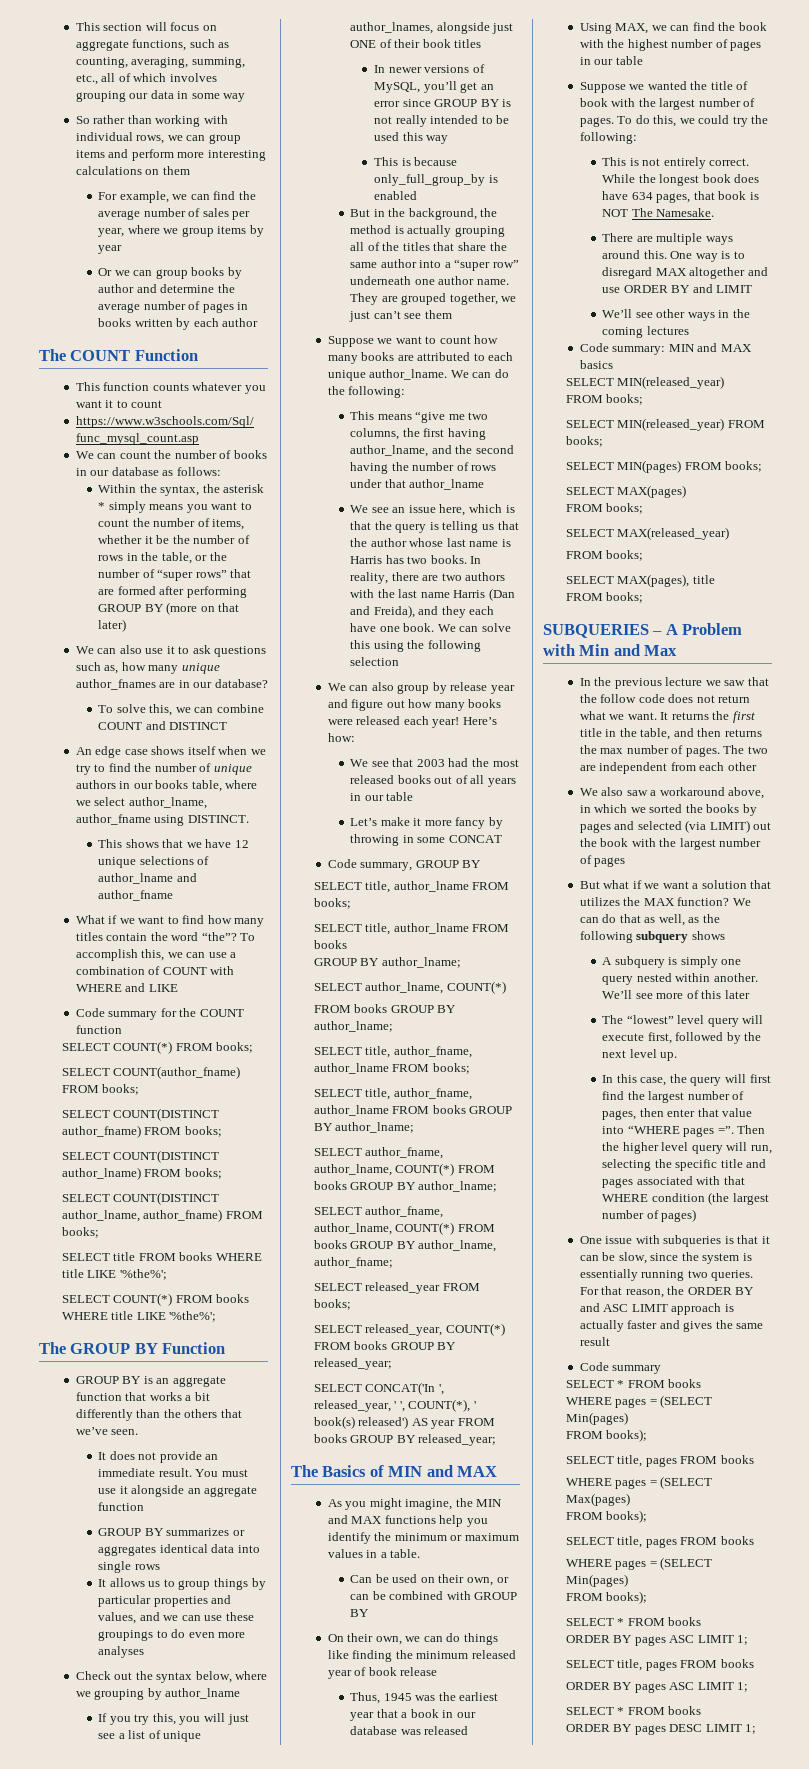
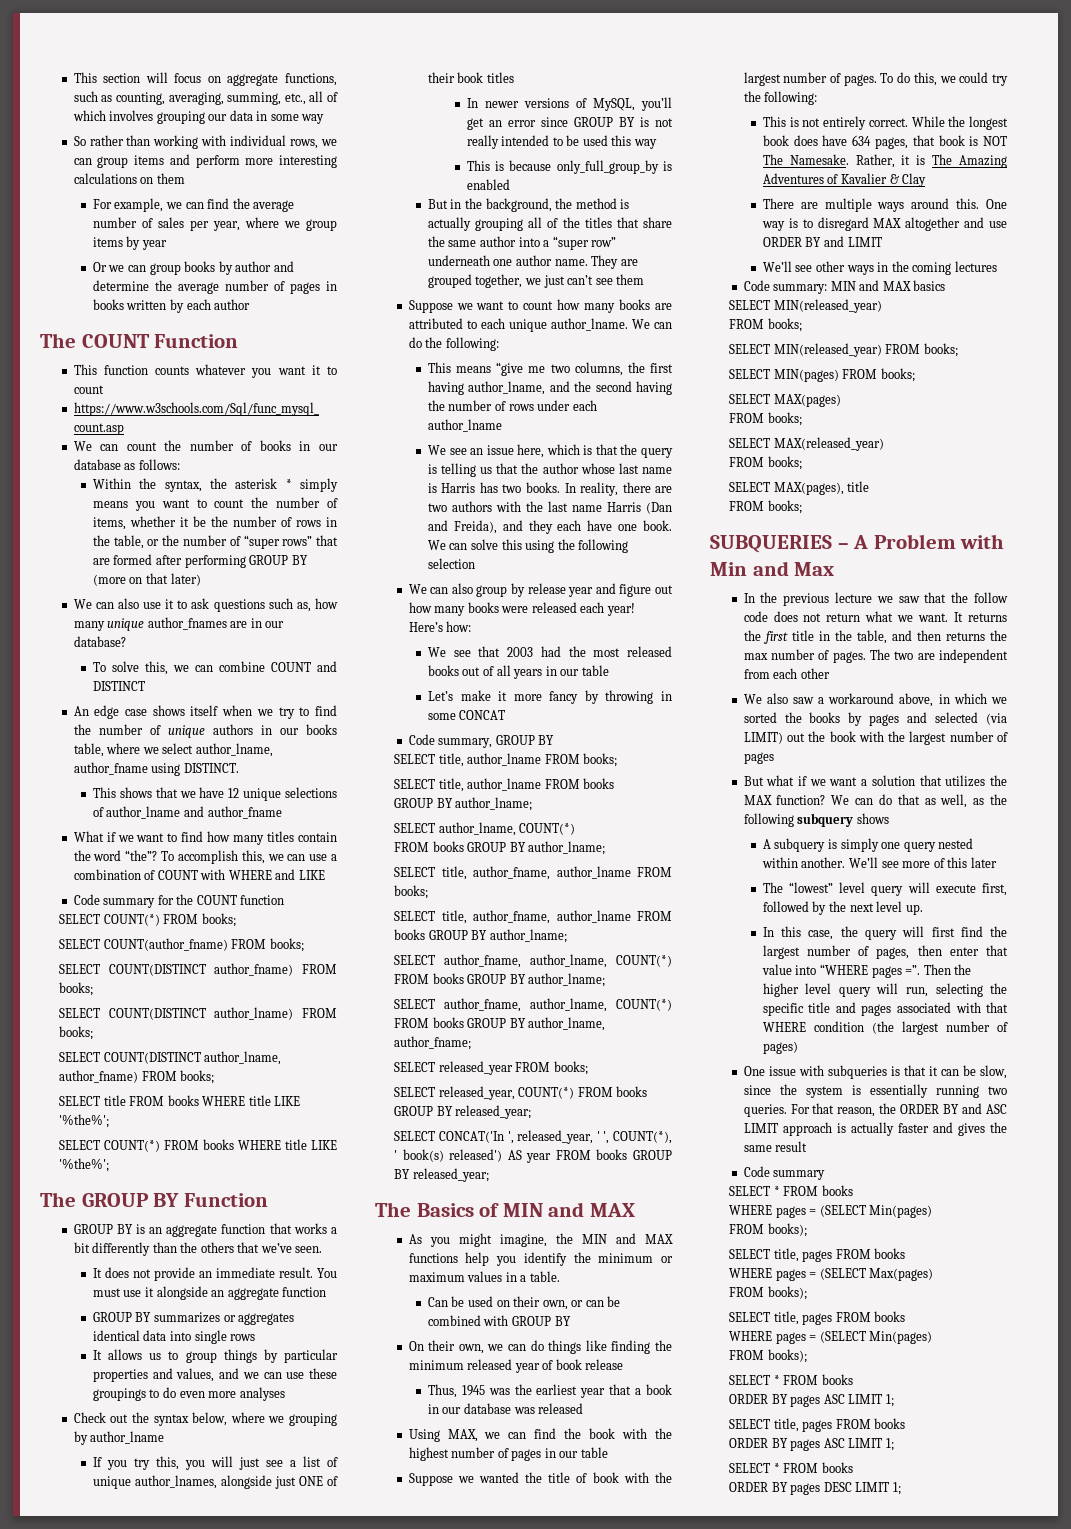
- This means “give me two columns, the first having author_lname, and the second having the number of rows under that author_lname
+ This means “give me two columns, the first having author_lname, and the second having the number of rows under each author_lname
+ Rather, it is The Amazing Adventures of Kavalier & Clay

